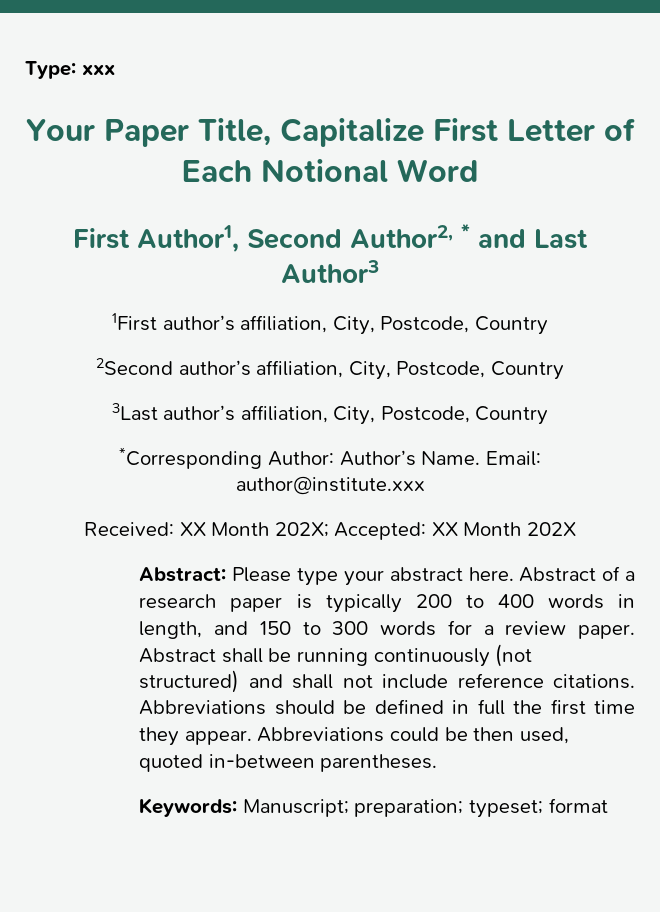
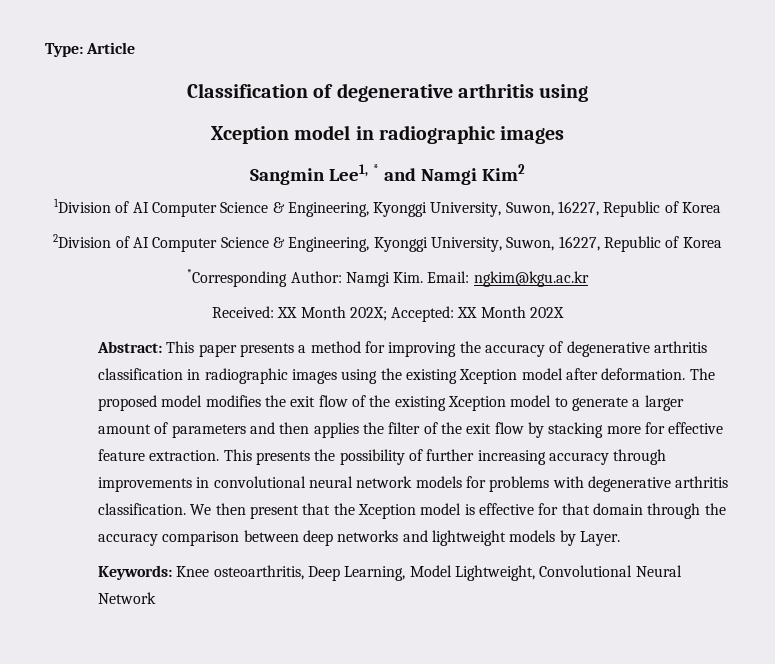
- Type: xxx
- Your Paper Title, Capitalize First Letter of Each Notional Word
- First Author1, Second Author2, * and Last Author3
- 1First author’s affiliation, City, Postcode, Country
- 2Second author’s affiliation, City, Postcode, Country
- 3Last author’s affiliation, City, Postcode, Country
- *Corresponding Author: Author’s Name. Email: author@institute.xxx
+ Type: Article
+ Classification of degenerative arthritis using
+ Xception model in radiographic images
+ Sangmin Lee1, * and Namgi Kim2
+ 1Division of AI Computer Science & Engineering, Kyonggi University, Suwon, 16227, Republic of Korea
+ 2Division of AI Computer Science & Engineering, Kyonggi University, Suwon, 16227, Republic of Korea
+ *Corresponding Author: Namgi Kim. Email: ngkim@kgu.ac.kr
- Abstract: Please type your abstract here. Abstract of a research paper is typically 200 to 400 words in length, and 150 to 300 words for a review paper. Abstract shall be running continuously (not structured) and shall not include reference citations. Abbreviations should be defined in full the first time they appear. Abbreviations could be then used, quoted in-between parentheses.
- Keywords: Manuscript; preparation; typeset; format
+ Abstract: This paper presents a method for improving the accuracy of degenerative arthritis classification in radiographic images using the existing Xception model after deformation. The proposed model modifies the exit flow of the existing Xception model to generate a larger amount of parameters and then applies the filter of the exit flow by stacking more for effective feature extraction. This presents the possibility of further increasing accuracy through improvements in convolutional neural network models for problems with degenerative arthritis classification. We then present that the Xception model is effective for that domain through the accuracy comparison between deep networks and lightweight models by Layer.
+ Keywords: Knee osteoarthritis, Deep Learning, Model Lightweight, Convolutional Neural Network

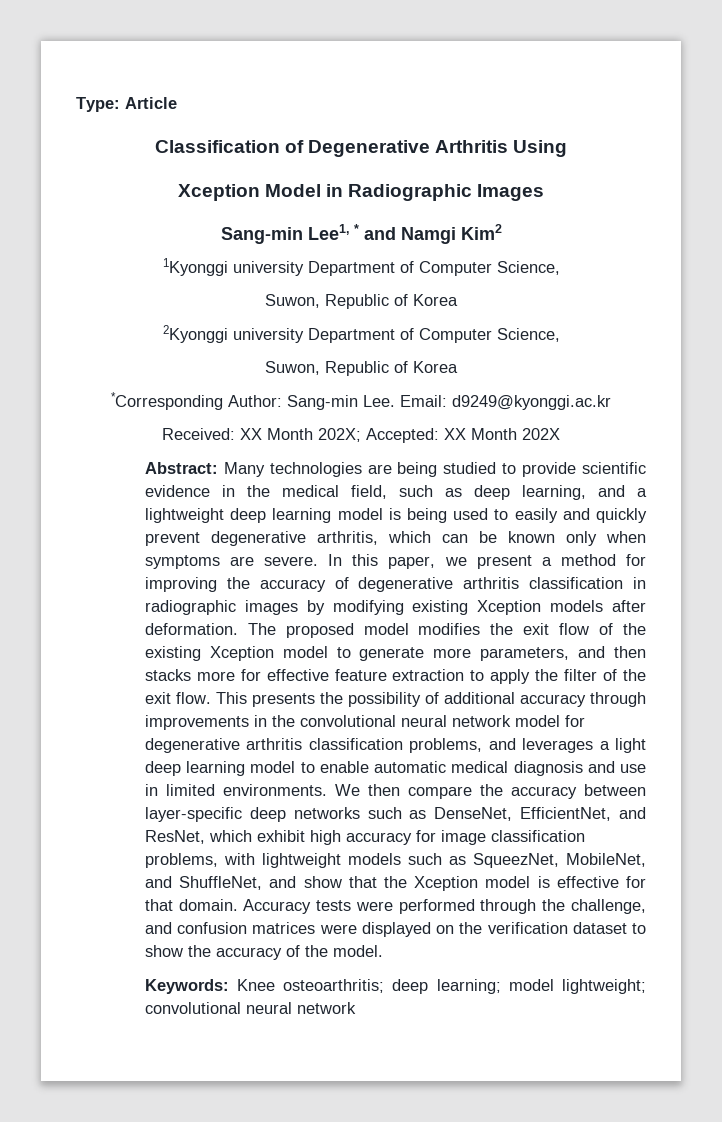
- Classification of degenerative arthritis using
- Xception model in radiographic images
- Sangmin Lee1, * and Namgi Kim2
+ Classification of Degenerative Arthritis Using
+ Xception Model in Radiographic Images
+ Sang-min Lee1, * and Namgi Kim2
- 1Division of AI Computer Science & Engineering, Kyonggi University, Suwon, 16227, Republic of Korea
- 2Division of AI Computer Science & Engineering, Kyonggi University, Suwon, 16227, Republic of Korea
+ 1Kyonggi university Department of Computer Science,
+ Suwon, Republic of Korea
+ 2Kyonggi university Department of Computer Science,
+ Suwon, Republic of Korea
- *Corresponding Author: Namgi Kim. Email: ngkim@kgu.ac.kr
+ *Corresponding Author: Sang-min Lee. Email: d9249@kyonggi.ac.kr
- Abstract: This paper presents a method for improving the accuracy of degenerative arthritis classification in radiographic images using the existing Xception model after deformation.
+ Abstract: Many technologies are being studied to provide scientific evidence in the medical field, such as deep learning, and a lightweight deep learning model is being used to easily and quickly prevent degenerative arthritis, which can be known only when symptoms are severe. In this paper, we present a method for improving the accuracy of degenerative arthritis classification in radiographic images by modifying existing Xception models after deformation.
- The proposed model modifies the exit flow of the existing Xception model to generate a larger amount of parameters and then applies the filter of the exit flow by stacking more for effective feature extraction.
+ The proposed model modifies the exit flow of the existing Xception model to generate more parameters, and then stacks more for effective feature extraction to apply the filter of the exit flow.
- This presents the possibility of further increasing accuracy through improvements in convolutional neural network models for problems with degenerative arthritis classification. We then present that the Xception model is effective for that domain through the accuracy comparison between deep networks and lightweight models by Layer.
- Keywords: Knee osteoarthritis, Deep Learning, Model Lightweight, Convolutional Neural Network
+ This presents the possibility of additional accuracy through improvements in the convolutional neural network model for degenerative arthritis classification problems, and leverages a light deep learning model to enable automatic medical diagnosis and use in limited environments. We then compare the accuracy between layer-specific deep networks such as DenseNet, EfficientNet, and ResNet, which exhibit high accuracy for image classification problems, with lightweight models such as SqueezNet, MobileNet, and ShuffleNet, and show that the Xception model is effective for that domain. Accuracy tests were performed through the challenge, and confusion matrices were displayed on the verification dataset to show the accuracy of the model.
+ Keywords: Knee osteoarthritis; deep learning; model lightweight; convolutional neural network

